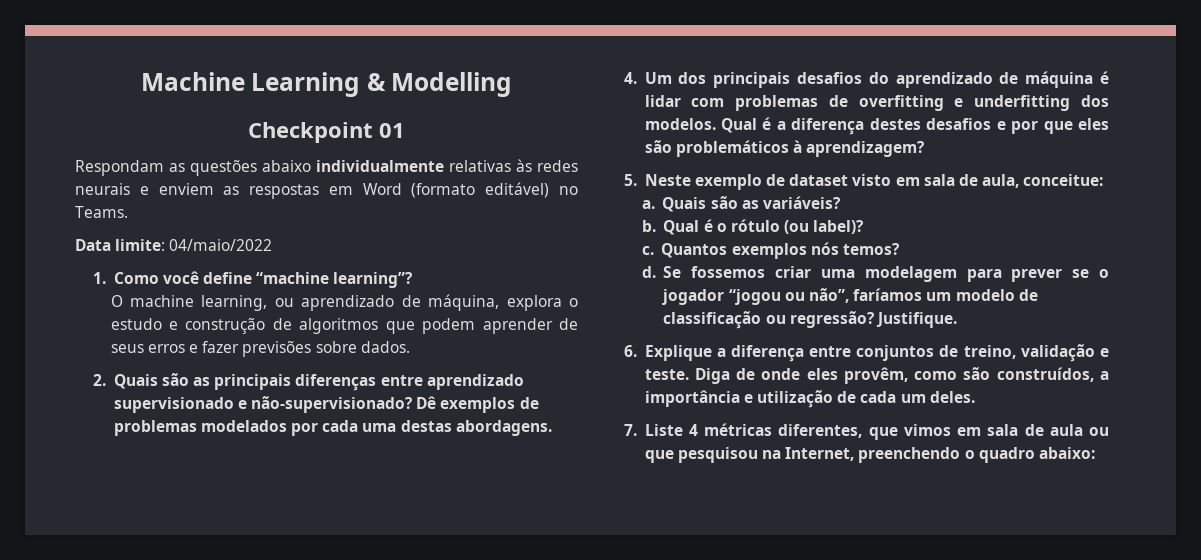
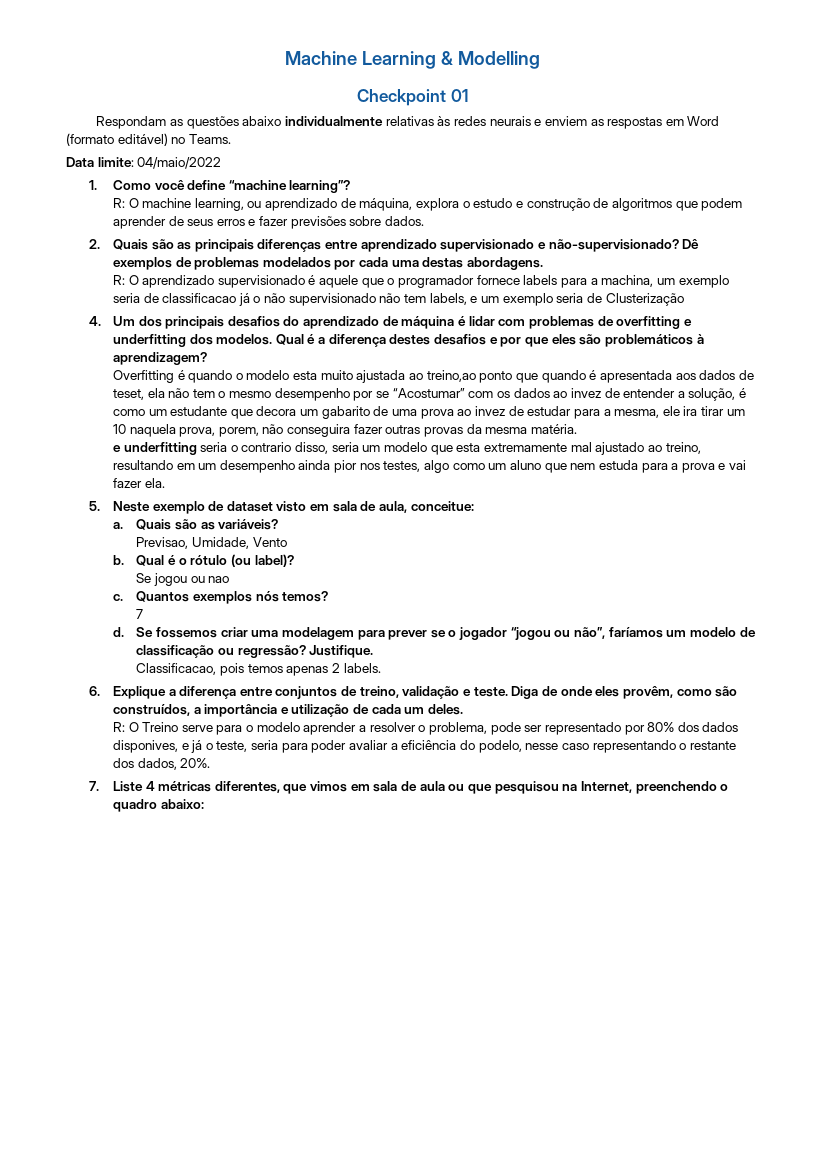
- O machine learning, ou aprendizado de máquina, explora o estudo e construção de algoritmos que podem aprender de seus erros e fazer previsões sobre dados.
+ R: O machine learning, ou aprendizado de máquina, explora o estudo e construção de algoritmos que podem aprender de seus erros e fazer previsões sobre dados.
+ R: O aprendizado supervisionado é aquele que o programador fornece labels para a machina, um exemplo seria de classificacao já o não supervisionado não tem labels, e um exemplo seria de Clusterização
+ Overfitting é quando o modelo esta muito ajustada ao treino,ao ponto que quando é apresentada aos dados de teset, ela não tem o mesmo desempenho por se “Acostumar” com os dados ao invez de entender a solução, é como um estudante que decora um gabarito de uma prova ao invez de estudar para a mesma, ele ira tirar um 10 naquela prova, porem, não conseguira fazer outras provas da mesma matéria.
+ e underfitting seria o contrario disso, seria um modelo que esta extremamente mal ajustado ao treino, resultando em um desempenho ainda pior nos testes, algo como um aluno que nem estuda para a prova e vai fazer ela.
+ Previsao, Umidade, Vento
+ Se jogou ou nao
+ 7
+ Classificacao, pois temos apenas 2 labels.
+ R: O Treino serve para o modelo aprender a resolver o problema, pode ser representado por 80% dos dados disponives, e já o teste, seria para poder avaliar a eficiência do podelo, nesse caso representando o restante dos dados, 20%.

